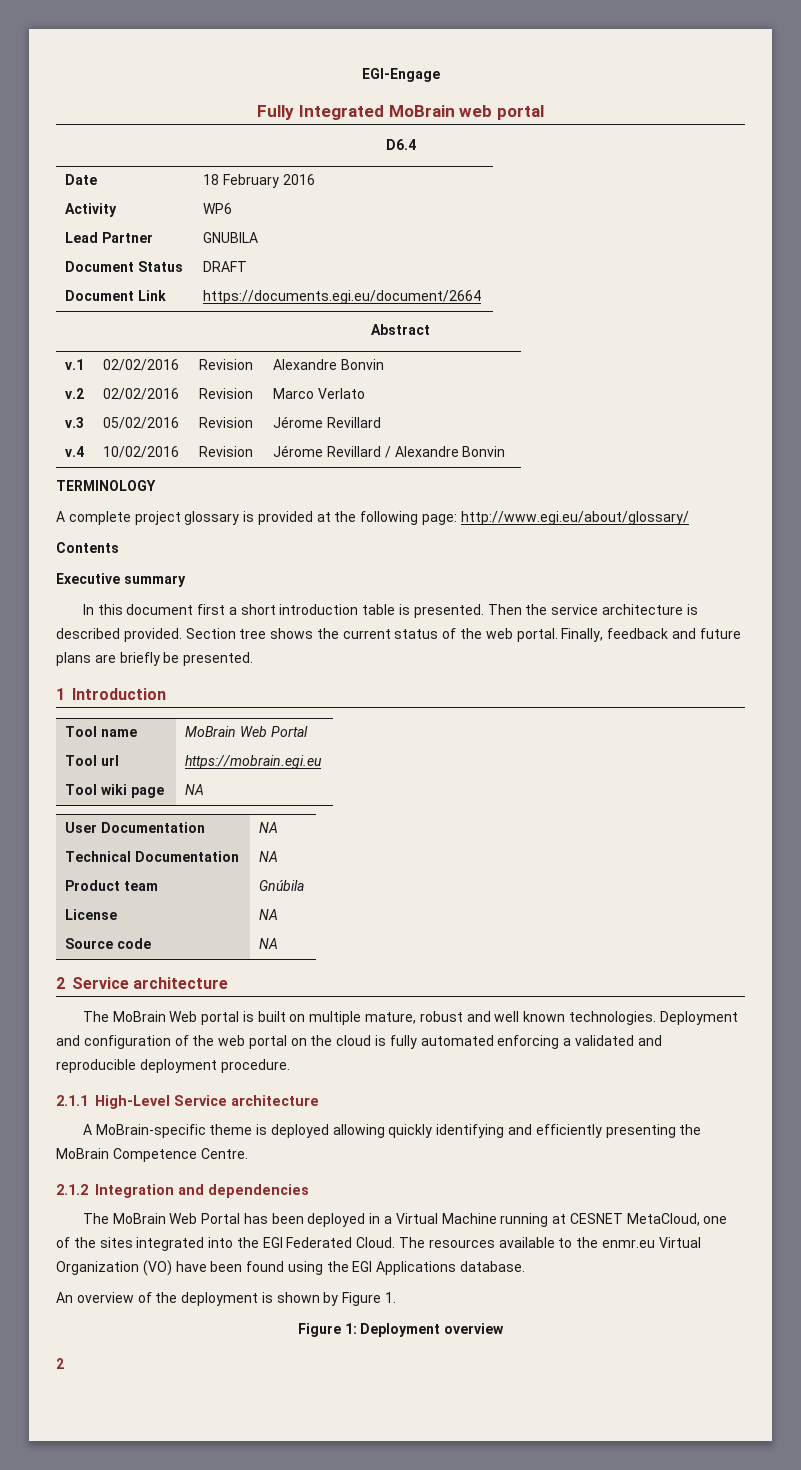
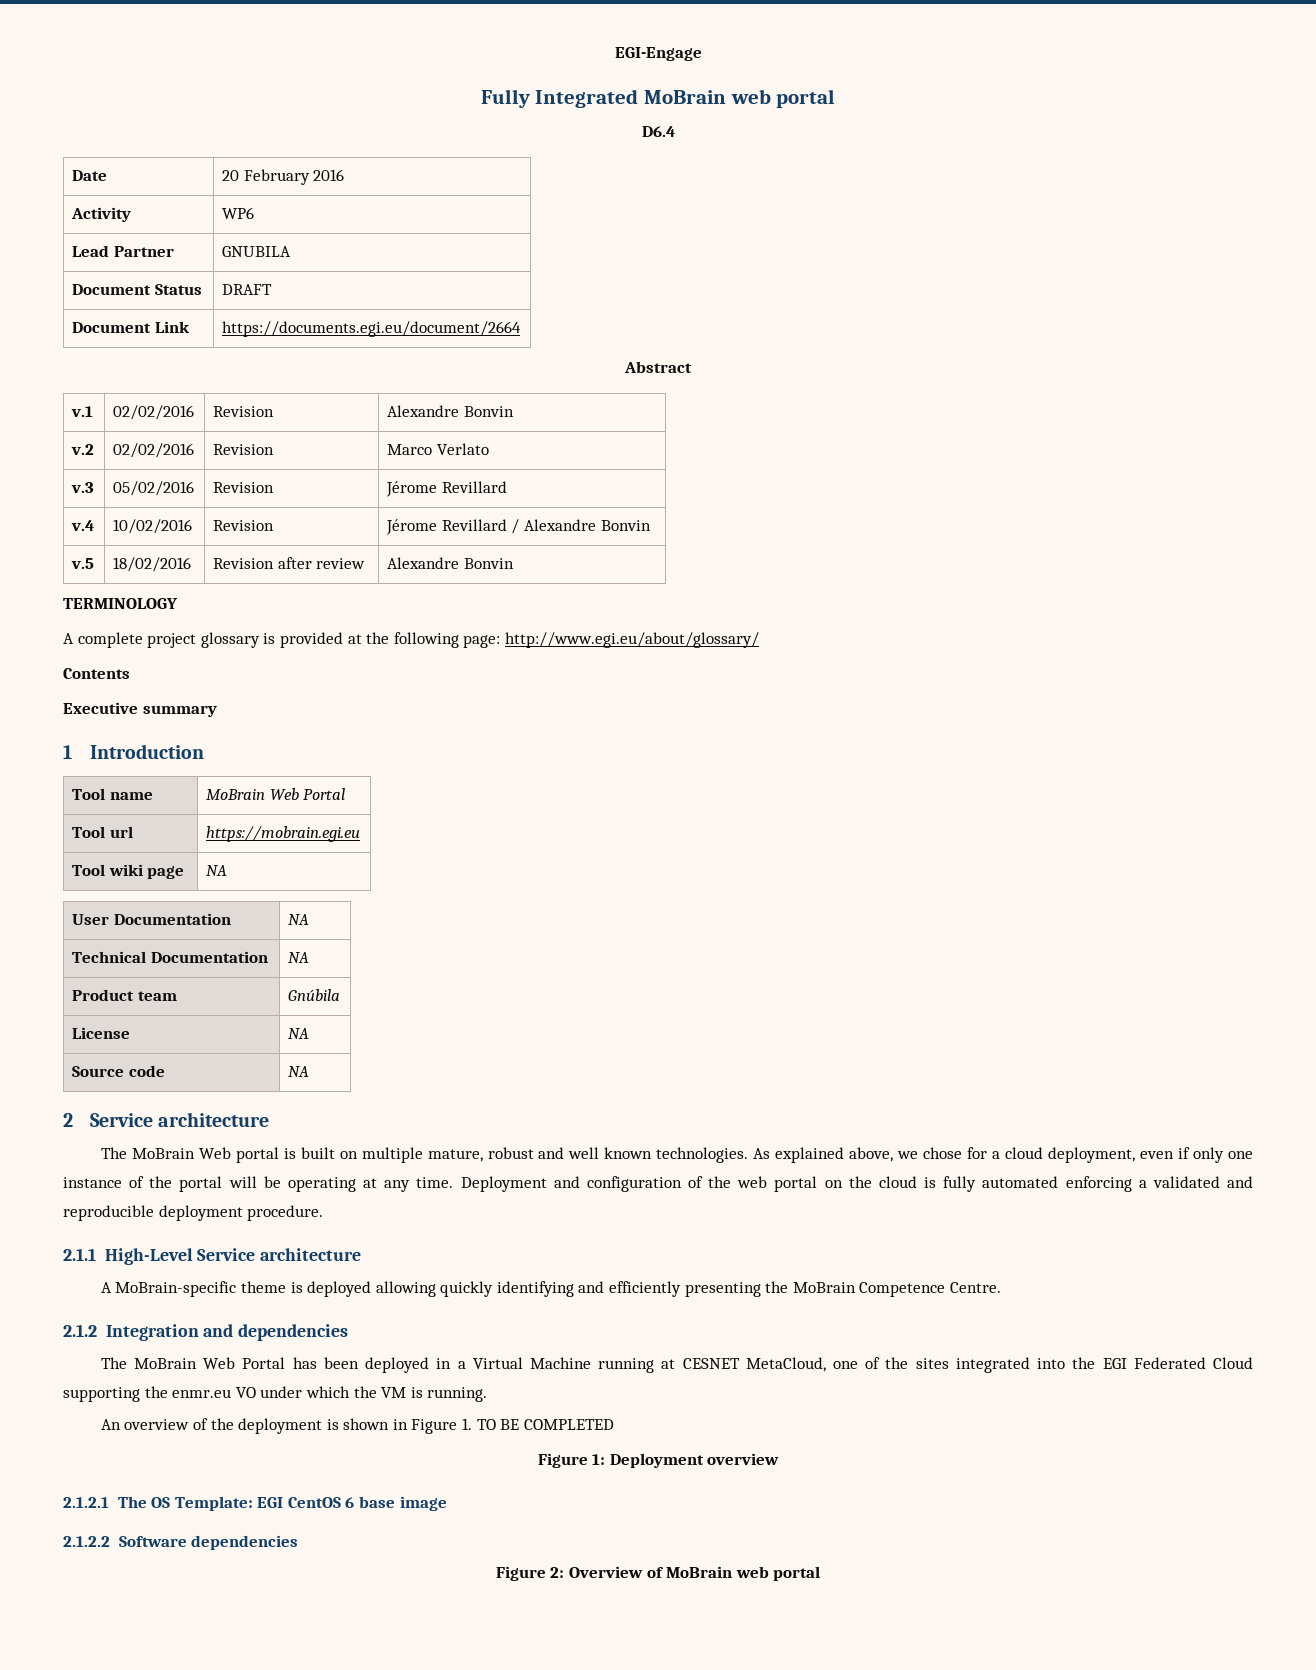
- Date | 18 February 2016
+ Date | 20 February 2016
+ v.5 | 18/02/2016 | Revision after review | Alexandre Bonvin
- In this document first a short introduction table is presented. Then the service architecture is described provided. Section tree shows the current status of the web portal. Finally, feedback and future plans are briefly be presented.
+ As explained above, we chose for a cloud deployment, even if only one instance of the portal will be operating at any time.
- The MoBrain Web Portal has been deployed in a Virtual Machine running at CESNET MetaCloud, one of the sites integrated into the EGI Federated Cloud. The resources available to the enmr.eu Virtual Organization (VO) have been found using the EGI Applications database.
+ The MoBrain Web Portal has been deployed in a Virtual Machine running at CESNET MetaCloud, one of the sites integrated into the EGI Federated Cloud supporting the enmr.eu VO under which the VM is running.
- An overview of the deployment is shown by Figure 1.
+ An overview of the deployment is shown in Figure 1. TO BE COMPLETED
  Figure 1: Deployment overview
- 2
+ 2.1.2.1 The OS Template: EGI CentOS 6 base image
+ 2.1.2.2 Software dependencies
+ Figure 2: Overview of MoBrain web portal

